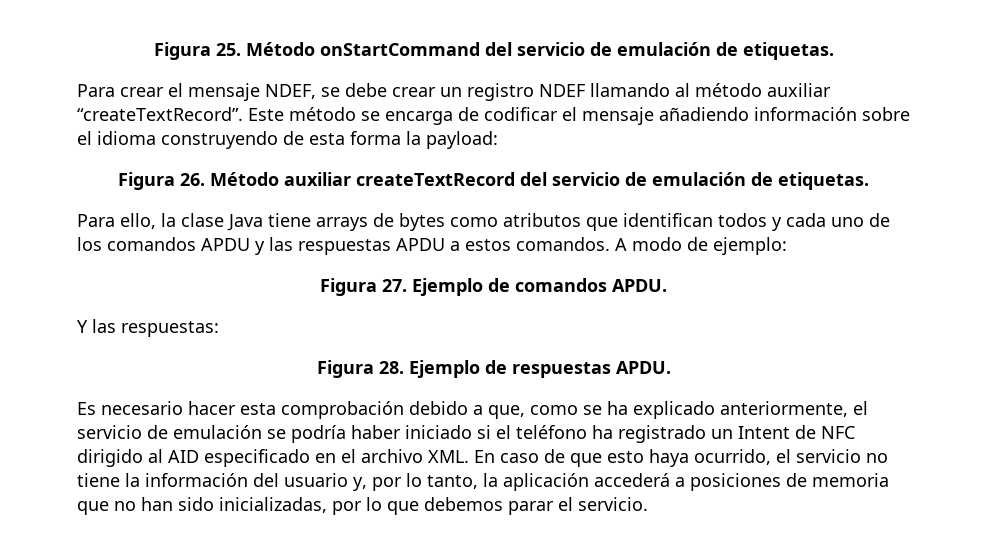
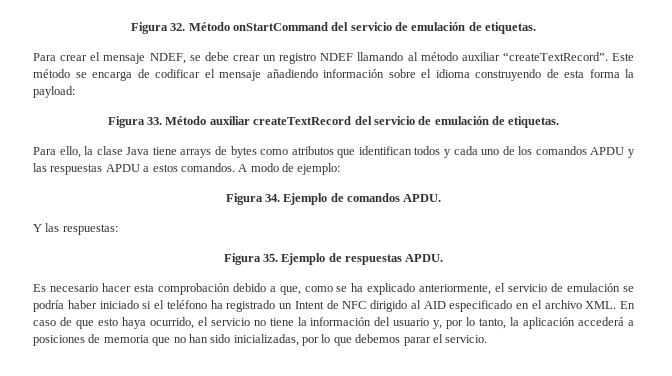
- Figura 25. Método onStartCommand del servicio de emulación de etiquetas.
+ Figura 32. Método onStartCommand del servicio de emulación de etiquetas.
- Figura 26. Método auxiliar createTextRecord del servicio de emulación de etiquetas.
+ Figura 33. Método auxiliar createTextRecord del servicio de emulación de etiquetas.
- Figura 27. Ejemplo de comandos APDU.
+ Figura 34. Ejemplo de comandos APDU.
- Figura 28. Ejemplo de respuestas APDU.
+ Figura 35. Ejemplo de respuestas APDU.

